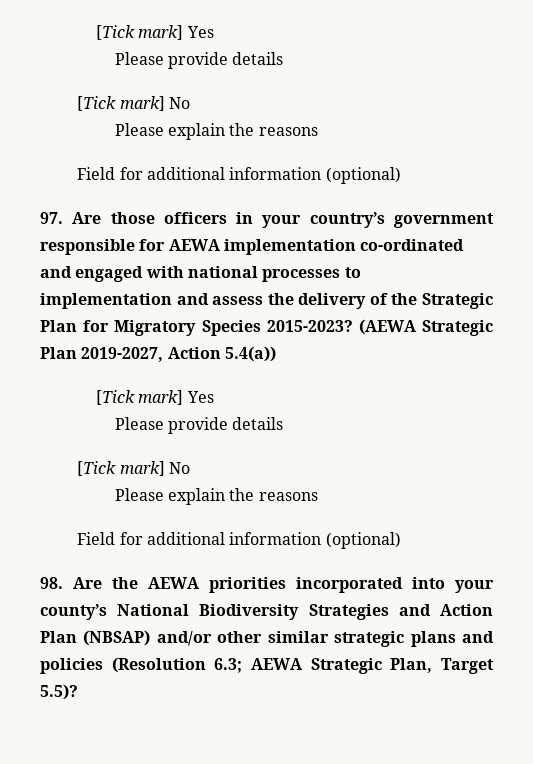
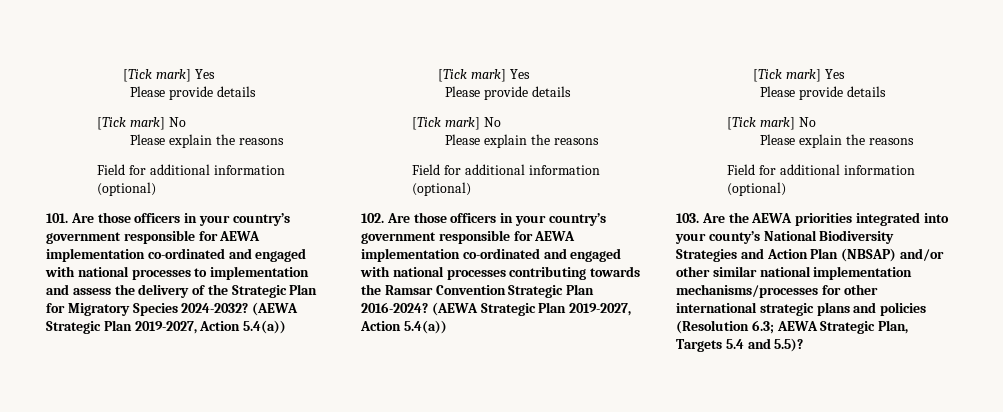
- 97. Are those officers in your country’s government responsible for AEWA implementation co-ordinated and engaged with national processes to implementation and assess the delivery of the Strategic Plan for Migratory Species 2015-2023?
+ 101. Are those officers in your country’s government responsible for AEWA implementation co-ordinated and engaged with national processes to implementation and assess the delivery of the Strategic Plan for Migratory Species 2024-2032?
- 98. Are the AEWA priorities incorporated into your county’s National Biodiversity Strategies and Action Plan (NBSAP) and/or other similar strategic plans and policies (Resolution 6.3; AEWA Strategic Plan, Target 5.5)?
+ 102. Are those officers in your country’s government responsible for AEWA implementation co-ordinated and engaged with national processes contributing towards the Ramsar Convention Strategic Plan 2016-2024? (AEWA Strategic Plan 2019-2027, Action 5.4(a))
+ [Tick mark] Yes
+ Please provide details
+ [Tick mark] No
+ Please explain the reasons
+ Field for additional information (optional)
+ 103. Are the AEWA priorities integrated into your county’s National Biodiversity Strategies and Action Plan (NBSAP) and/or other similar national implementation mechanisms/processes for other international strategic plans and policies (Resolution 6.3; AEWA Strategic Plan, Targets 5.4 and 5.5)?

